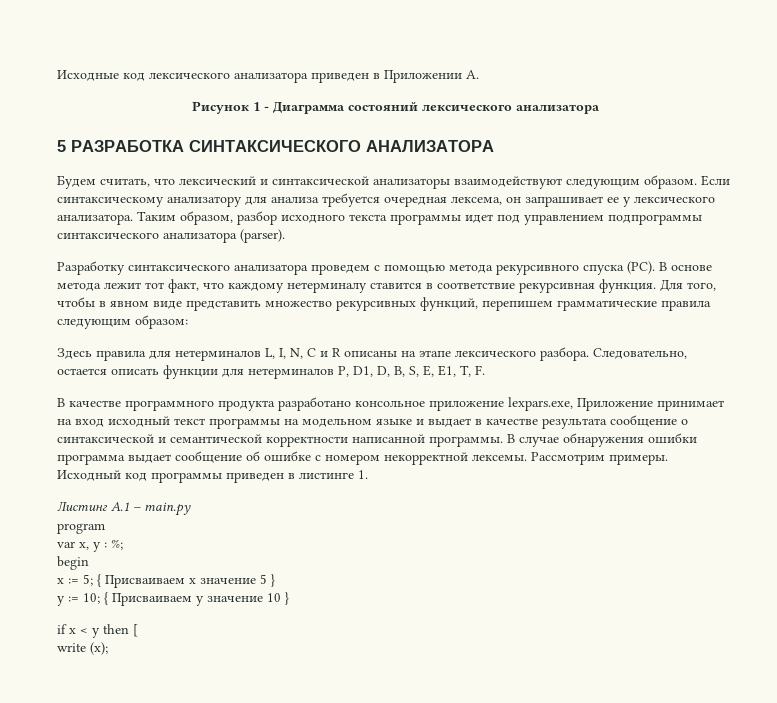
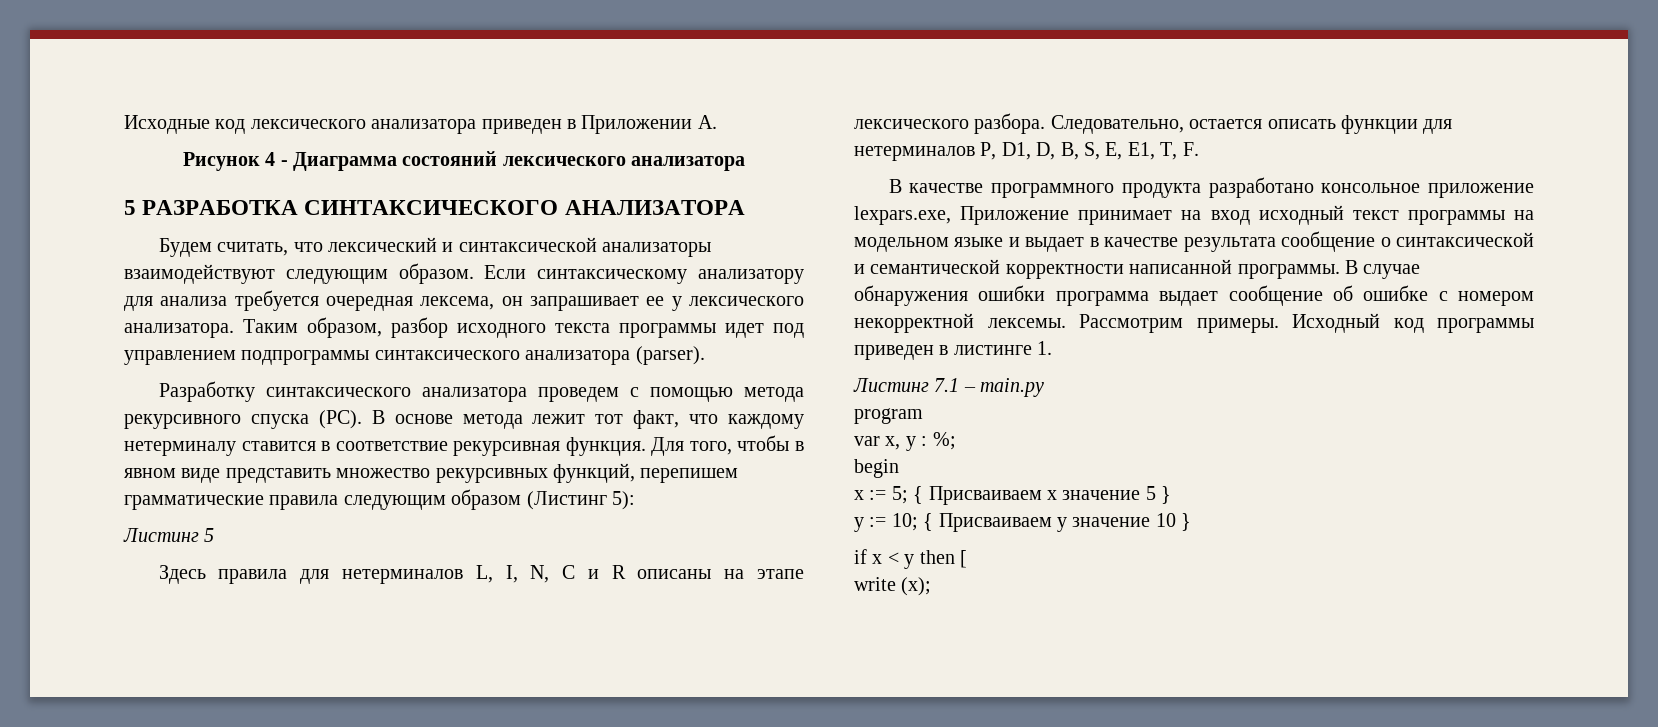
- Рисунок 1 - Диаграмма состояний лексического анализатора
+ Рисунок 4 - Диаграмма состояний лексического анализатора
- Для того, чтобы в явном виде представить множество рекурсивных функций, перепишем грамматические правила следующим образом:
+ Для того, чтобы в явном виде представить множество рекурсивных функций, перепишем грамматические правила следующим образом (Листинг 5):
+ Листинг 5
- Листинг А.1 – main.py
+ Листинг 7.1 – main.py

